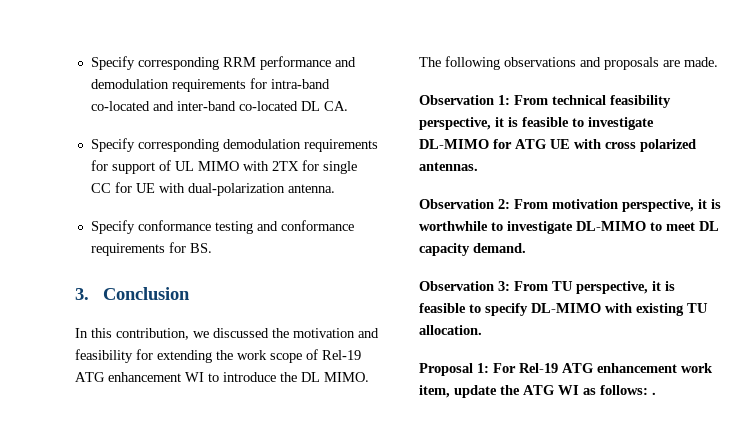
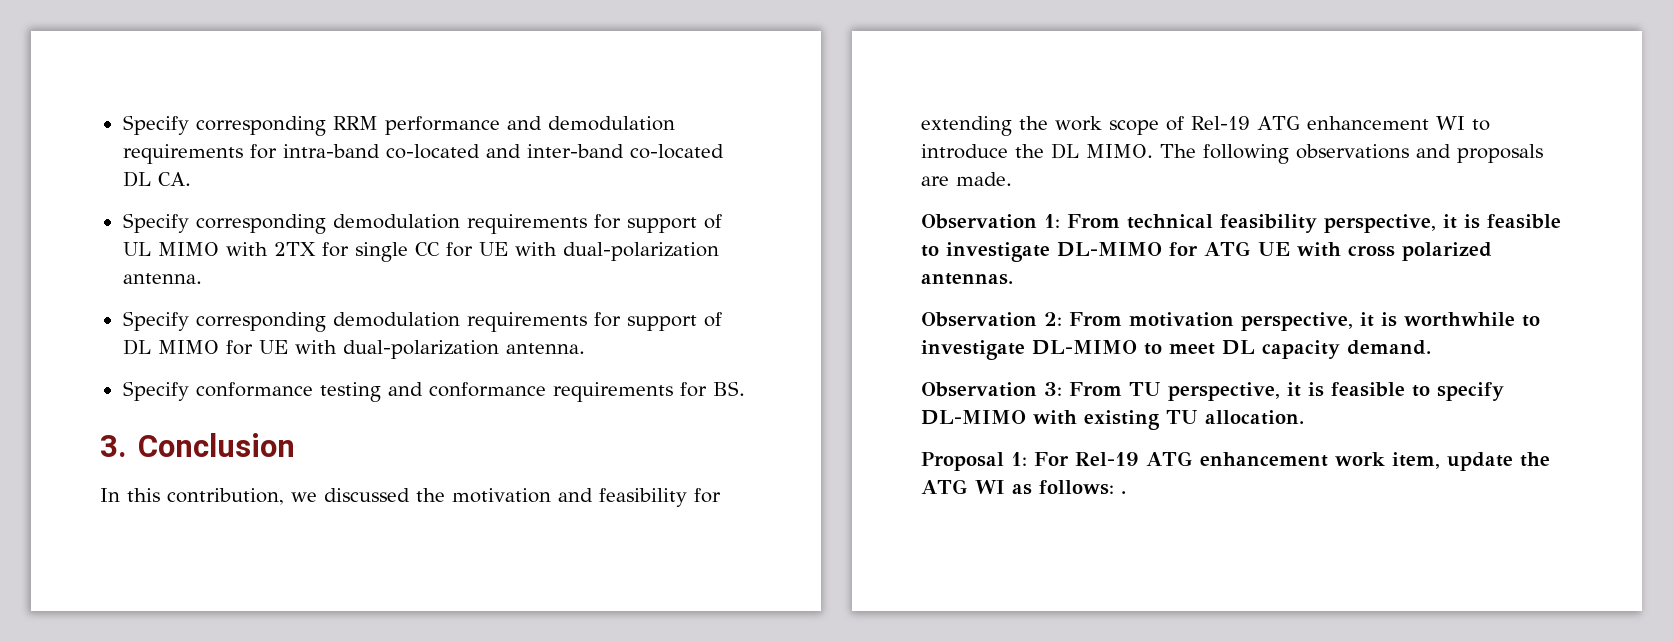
+ Specify corresponding demodulation requirements for support of DL MIMO for UE with dual-polarization antenna.

